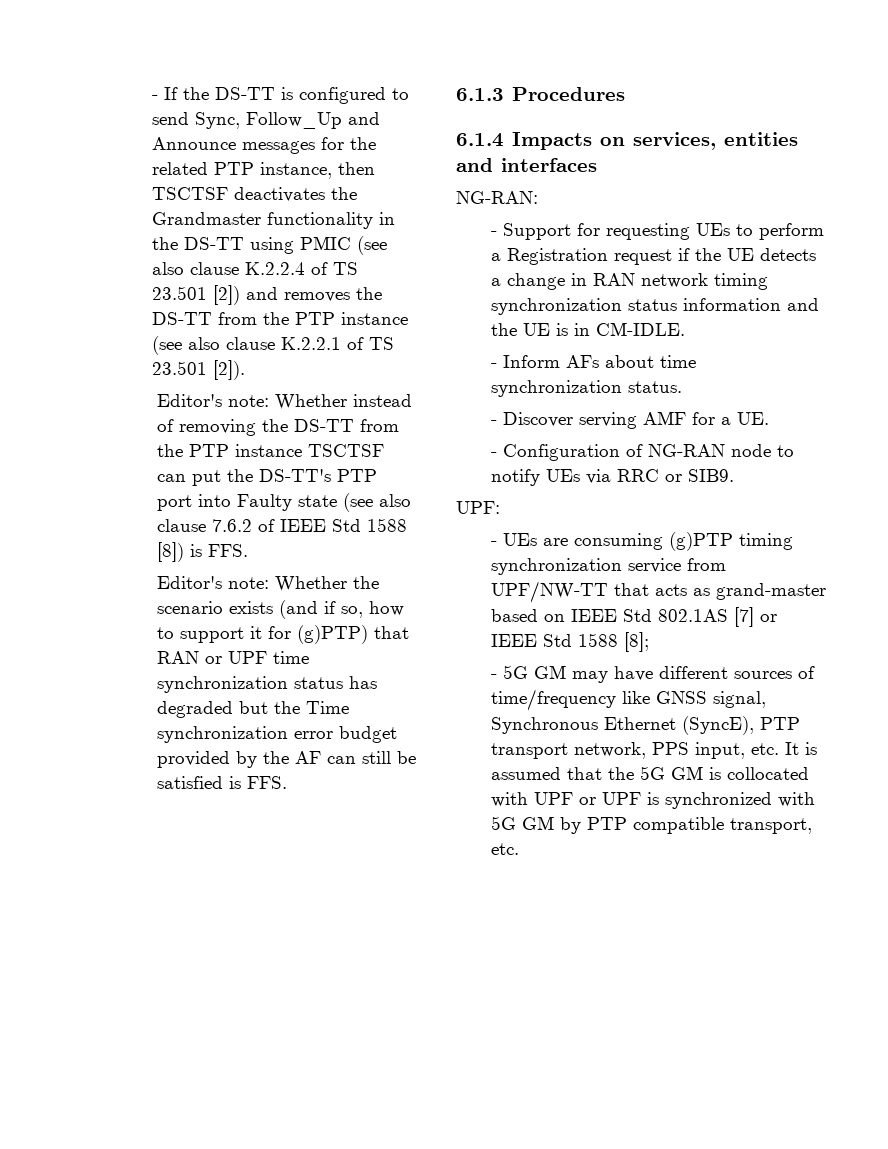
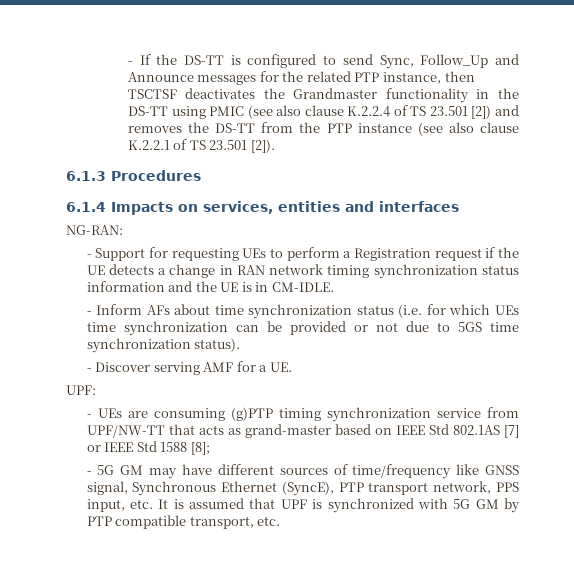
- Editor's note: Whether instead of removing the DS-TT from the PTP instance TSCTSF can put the DS-TT's PTP port into Faulty state (see also clause 7.6.2 of IEEE Std 1588 [8]) is FFS.
- Editor's note: Whether the scenario exists (and if so, how to support it for (g)PTP) that RAN or UPF time synchronization status has degraded but the Time synchronization error budget provided by the AF can still be satisfied is FFS.
- - Inform AFs about time synchronization status.
+ - Inform AFs about time synchronization status (i.e. for which UEs time synchronization can be provided or not due to 5GS time synchronization status).
- - Configuration of NG-RAN node to notify UEs via RRC or SIB9.
- - 5G GM may have different sources of time/frequency like GNSS signal, Synchronous Ethernet (SyncE), PTP transport network, PPS input, etc. It is assumed that the 5G GM is collocated with UPF or UPF is synchronized with 5G GM by PTP compatible transport, etc.
+ - 5G GM may have different sources of time/frequency like GNSS signal, Synchronous Ethernet (SyncE), PTP transport network, PPS input, etc. It is assumed that UPF is synchronized with 5G GM by PTP compatible transport, etc.

